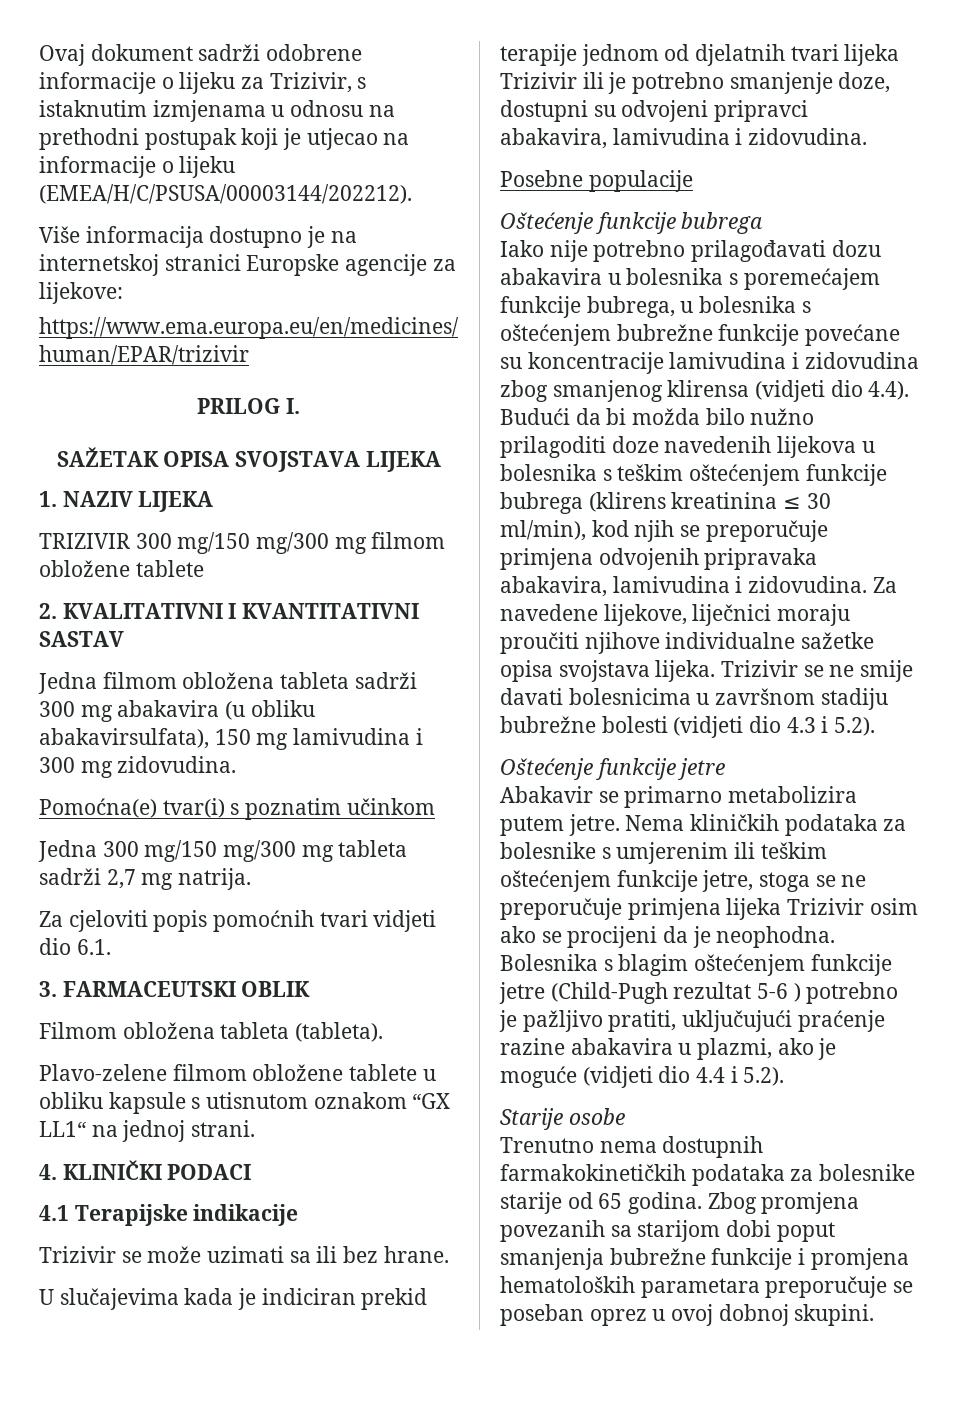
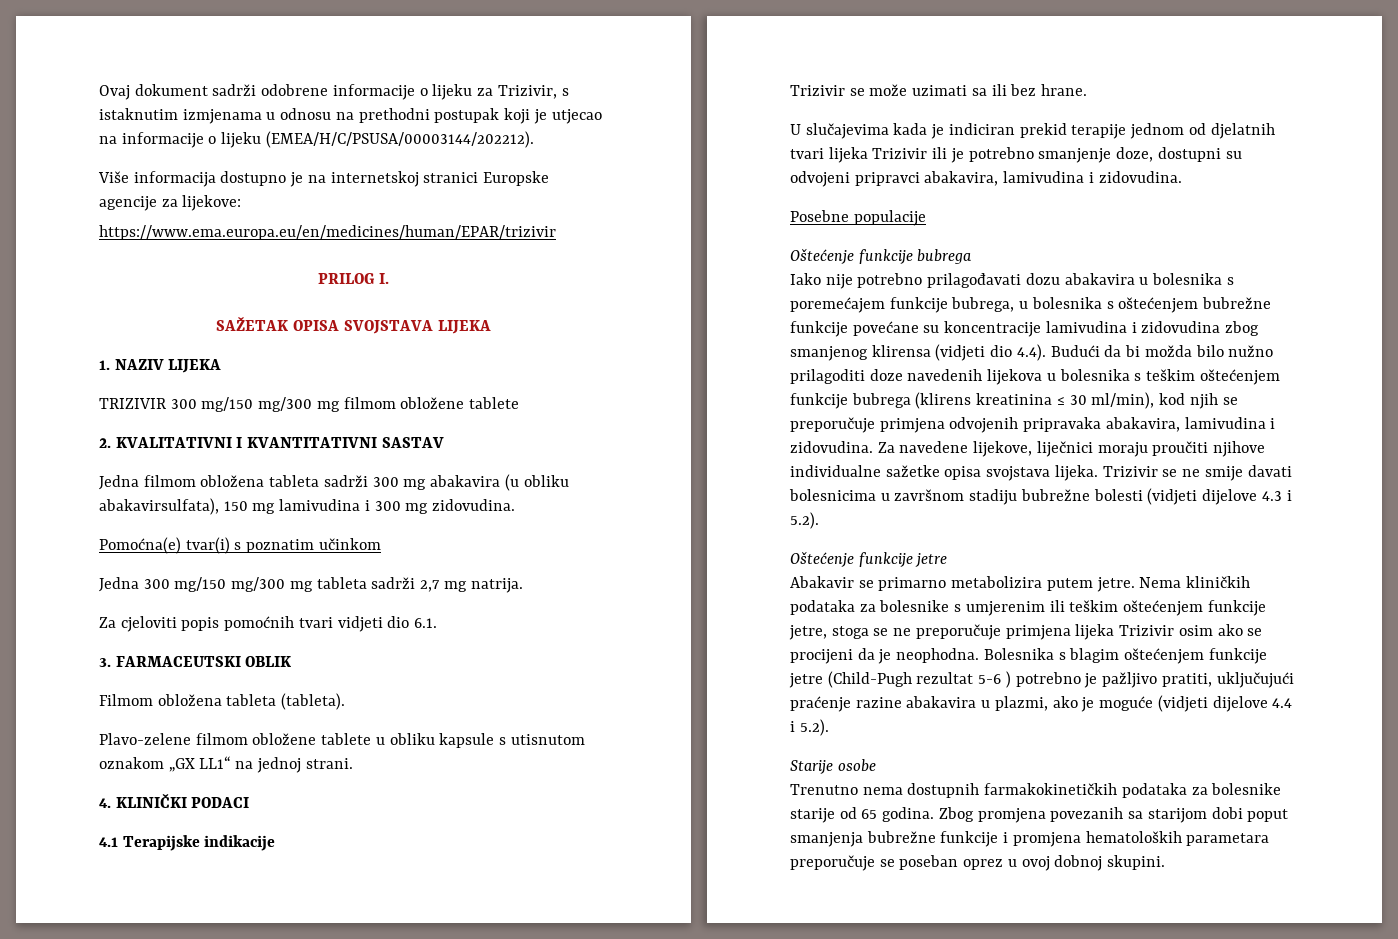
- Plavo-zelene filmom obložene tablete u obliku kapsule s utisnutom oznakom “GX LL1“ na jednoj strani.
+ Plavo-zelene filmom obložene tablete u obliku kapsule s utisnutom oznakom „GX LL1“ na jednoj strani.
- Trizivir se ne smije davati bolesnicima u završnom stadiju bubrežne bolesti (vidjeti dio 4.3 i 5.2).
+ Trizivir se ne smije davati bolesnicima u završnom stadiju bubrežne bolesti (vidjeti dijelove 4.3 i 5.2).
- Bolesnika s blagim oštećenjem funkcije jetre (Child-Pugh rezultat 5-6 ) potrebno je pažljivo pratiti, uključujući praćenje razine abakavira u plazmi, ako je moguće (vidjeti dio 4.4 i 5.2).
+ Bolesnika s blagim oštećenjem funkcije jetre (Child-Pugh rezultat 5-6 ) potrebno je pažljivo pratiti, uključujući praćenje razine abakavira u plazmi, ako je moguće (vidjeti dijelove 4.4 i 5.2).

